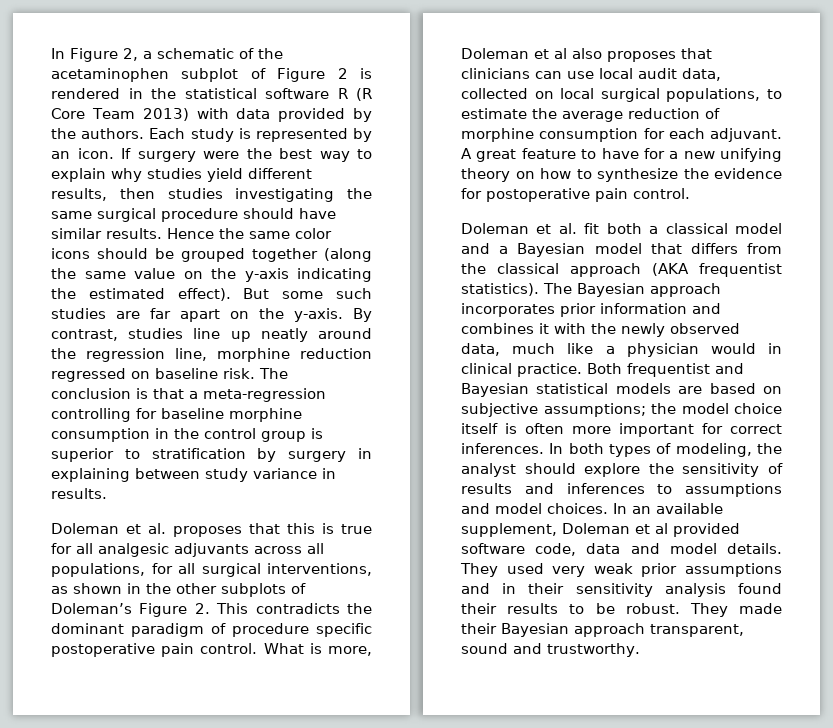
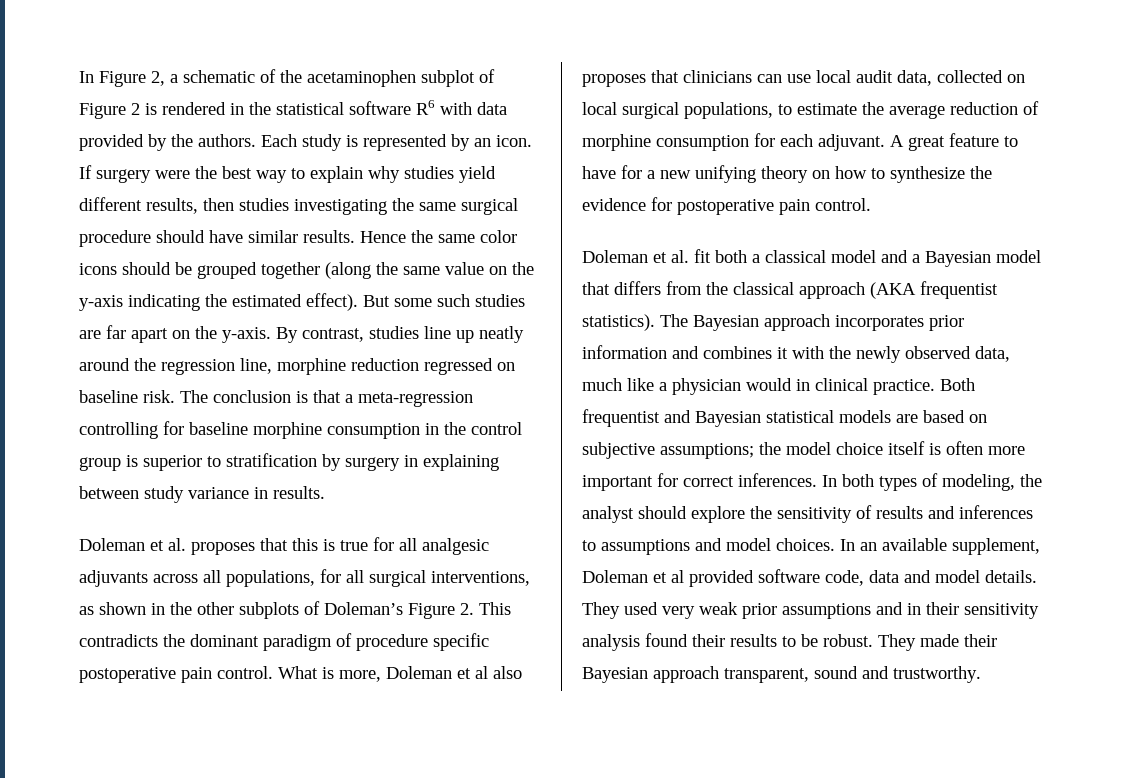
- In Figure 2, a schematic of the acetaminophen subplot of Figure 2 is rendered in the statistical software R (R Core Team 2013) with data provided by the authors.
+ In Figure 2, a schematic of the acetaminophen subplot of Figure 2 is rendered in the statistical software R6 with data provided by the authors.

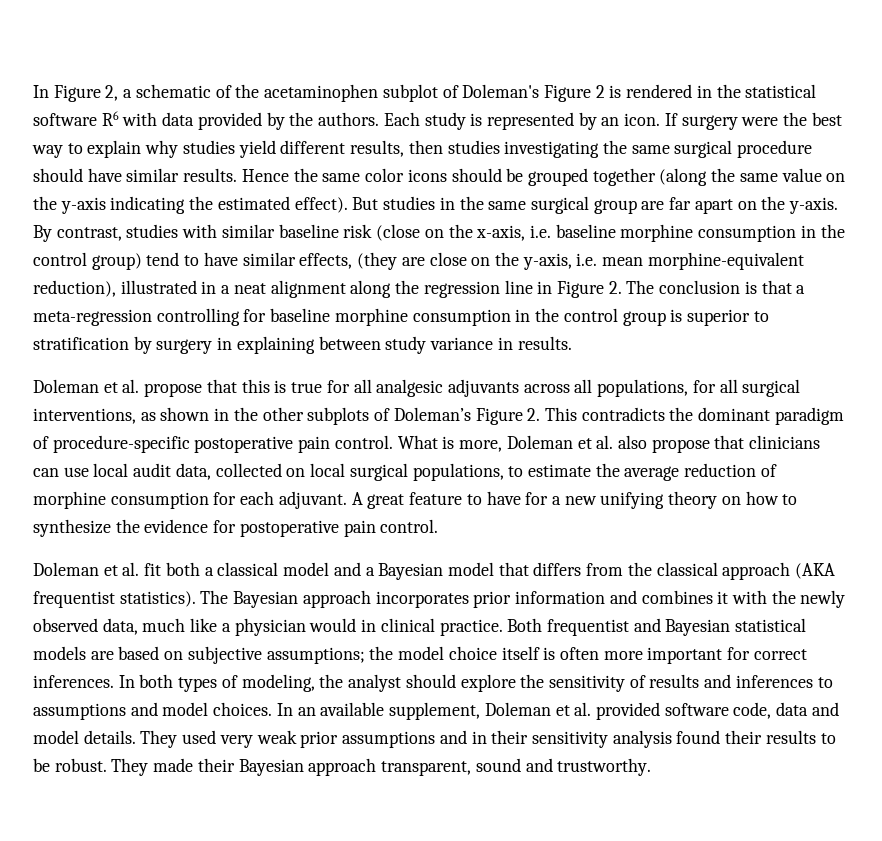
- In Figure 2, a schematic of the acetaminophen subplot of Figure 2 is rendered in the statistical software R6 with data provided by the authors.
+ In Figure 2, a schematic of the acetaminophen subplot of Doleman's Figure 2 is rendered in the statistical software R6 with data provided by the authors.
- But some such studies are far apart on the y-axis.
+ But studies in the same surgical group are far apart on the y-axis.
- By contrast, studies line up neatly around the regression line, morphine reduction regressed on baseline risk. The conclusion is that a meta-regression controlling for baseline morphine consumption in the control group is superior to stratification by surgery in explaining between study variance in results.
+ By contrast, studies with similar baseline risk (close on the x-axis, i.e. baseline morphine consumption in the control group) tend to have similar effects, (they are close on the y-axis, i.e. mean morphine-equivalent reduction), illustrated in a neat alignment along the regression line in Figure 2. The conclusion is that a meta-regression controlling for baseline morphine consumption in the control group is superior to stratification by surgery in explaining between study variance in results.
- Doleman et al. proposes that this is true for all analgesic adjuvants across all populations, for all surgical interventions, as shown in the other subplots of Doleman’s Figure 2. This contradicts the dominant paradigm of procedure specific postoperative pain control.
+ Doleman et al. propose that this is true for all analgesic adjuvants across all populations, for all surgical interventions, as shown in the other subplots of Doleman’s Figure 2. This contradicts the dominant paradigm of procedure-specific postoperative pain control.
- What is more, Doleman et al also proposes that clinicians can use local audit data, collected on local surgical populations, to estimate the average reduction of morphine consumption for each adjuvant.
+ What is more, Doleman et al. also propose that clinicians can use local audit data, collected on local surgical populations, to estimate the average reduction of morphine consumption for each adjuvant.
- In an available supplement, Doleman et al provided software code, data and model details.
+ In an available supplement, Doleman et al. provided software code, data and model details.

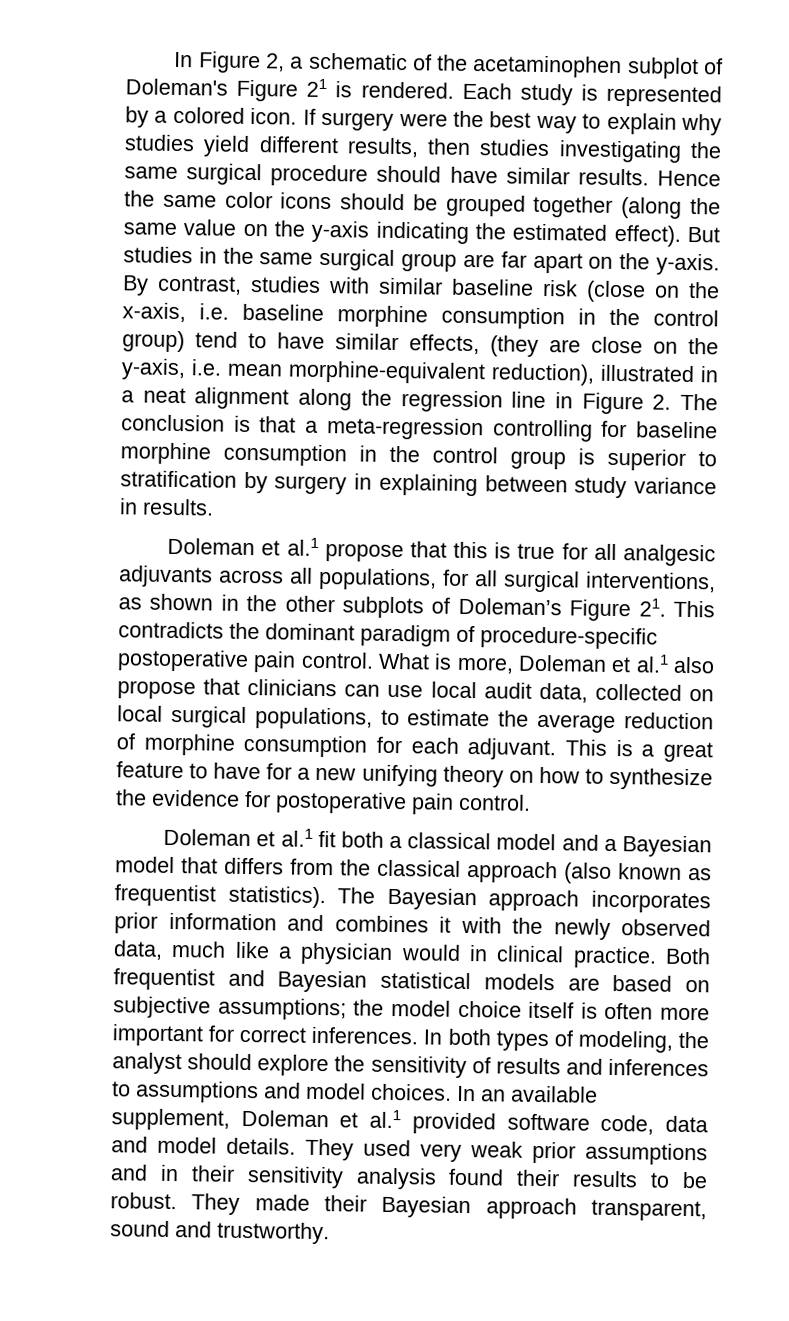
- In Figure 2, a schematic of the acetaminophen subplot of Doleman's Figure 2 is rendered in the statistical software R6 with data provided by the authors.
+ In Figure 2, a schematic of the acetaminophen subplot of Doleman's Figure 21 is rendered.
- Each study is represented by an icon.
+ Each study is represented by a colored icon.
- Doleman et al. propose that this is true for all analgesic adjuvants across all populations, for all surgical interventions, as shown in the other subplots of Doleman’s Figure 2. This contradicts the dominant paradigm of procedure-specific postoperative pain control.
+ Doleman et al.1 propose that this is true for all analgesic adjuvants across all populations, for all surgical interventions, as shown in the other subplots of Doleman’s Figure 21. This contradicts the dominant paradigm of procedure-specific postoperative pain control.
- What is more, Doleman et al. also propose that clinicians can use local audit data, collected on local surgical populations, to estimate the average reduction of morphine consumption for each adjuvant.
+ What is more, Doleman et al.1 also propose that clinicians can use local audit data, collected on local surgical populations, to estimate the average reduction of morphine consumption for each adjuvant.
- A great feature to have for a new unifying theory on how to synthesize the evidence for postoperative pain control.
+ This is a great feature to have for a new unifying theory on how to synthesize the evidence for postoperative pain control.
- Doleman et al. fit both a classical model and a Bayesian model that differs from the classical approach (AKA frequentist statistics).
+ Doleman et al.1 fit both a classical model and a Bayesian model that differs from the classical approach (also known as frequentist statistics).
- In an available supplement, Doleman et al. provided software code, data and model details.
+ In an available supplement, Doleman et al.1 provided software code, data and model details.

